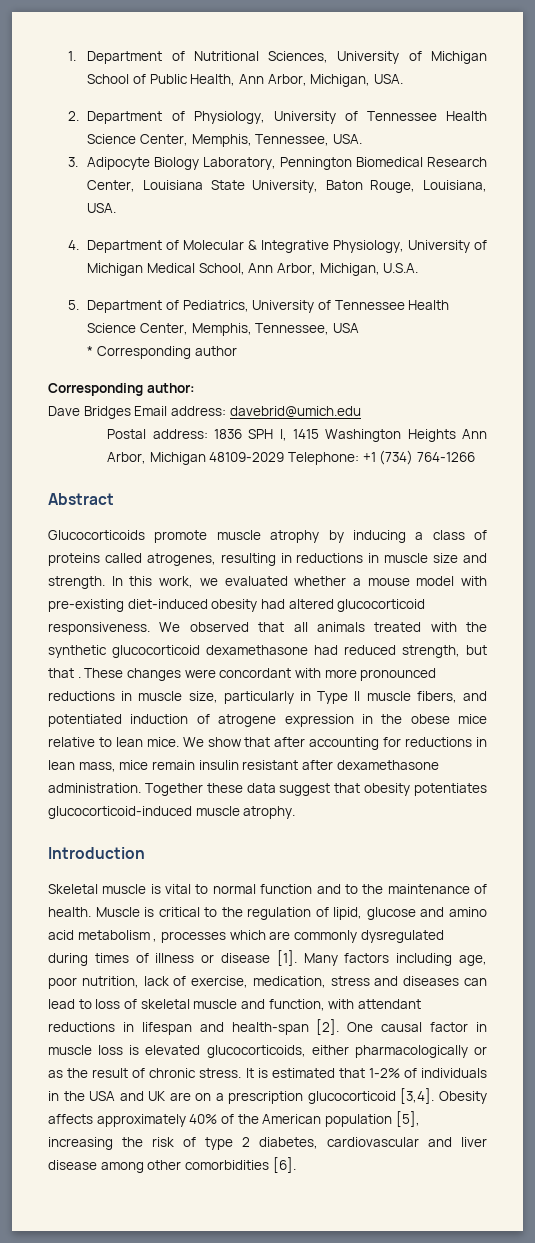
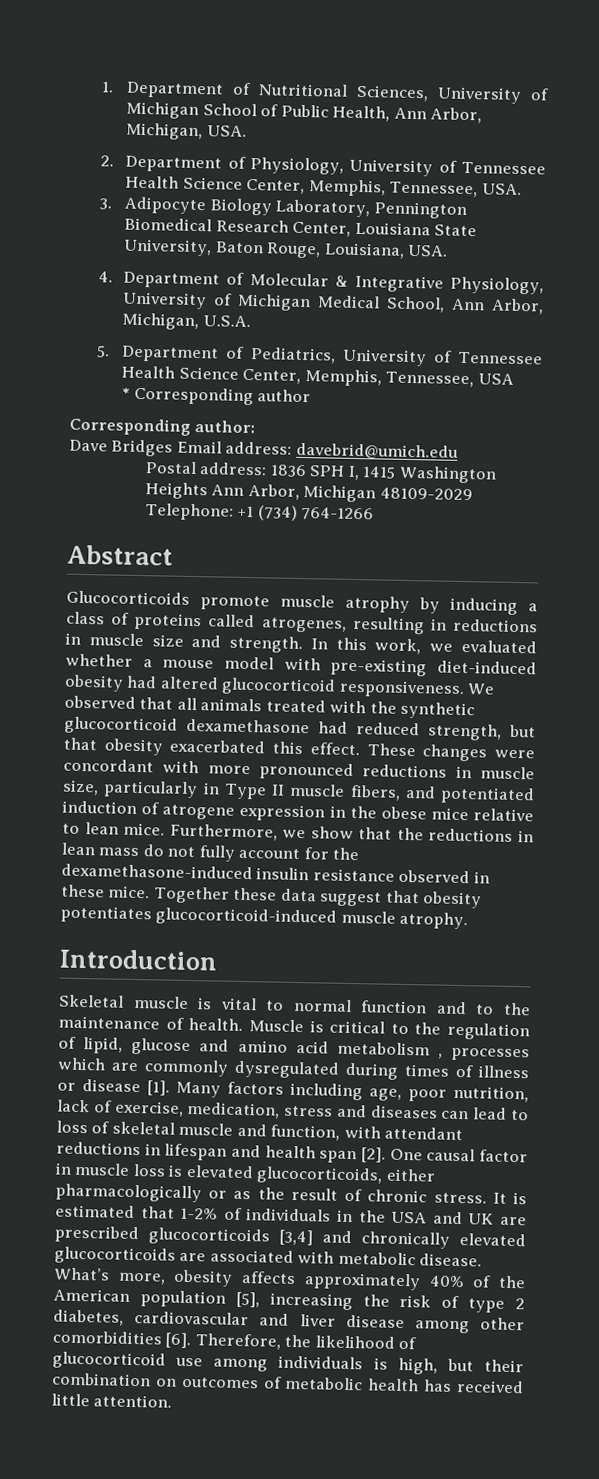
- We observed that all animals treated with the synthetic glucocorticoid dexamethasone had reduced strength, but that .
+ We observed that all animals treated with the synthetic glucocorticoid dexamethasone had reduced strength, but that obesity exacerbated this effect.
- We show that after accounting for reductions in lean mass, mice remain insulin resistant after dexamethasone administration.
+ Furthermore, we show that the reductions in lean mass do not fully account for the dexamethasone-induced insulin resistance observed in these mice.
- Many factors including age, poor nutrition, lack of exercise, medication, stress and diseases can lead to loss of skeletal muscle and function, with attendant reductions in lifespan and health-span [2].
+ Many factors including age, poor nutrition, lack of exercise, medication, stress and diseases can lead to loss of skeletal muscle and function, with attendant reductions in lifespan and health span [2].
- It is estimated that 1-2% of individuals in the USA and UK are on a prescription glucocorticoid [3,4]. Obesity affects approximately 40% of the American population [5], increasing the risk of type 2 diabetes, cardiovascular and liver disease among other comorbidities [6].
+ It is estimated that 1-2% of individuals in the USA and UK are prescribed glucocorticoids [3,4] and chronically elevated glucocorticoids are associated with metabolic disease. What’s more, obesity affects approximately 40% of the American population [5], increasing the risk of type 2 diabetes, cardiovascular and liver disease among other comorbidities [6].
+ Therefore, the likelihood of glucocorticoid use among individuals is high, but their combination on outcomes of metabolic health has received little attention.

